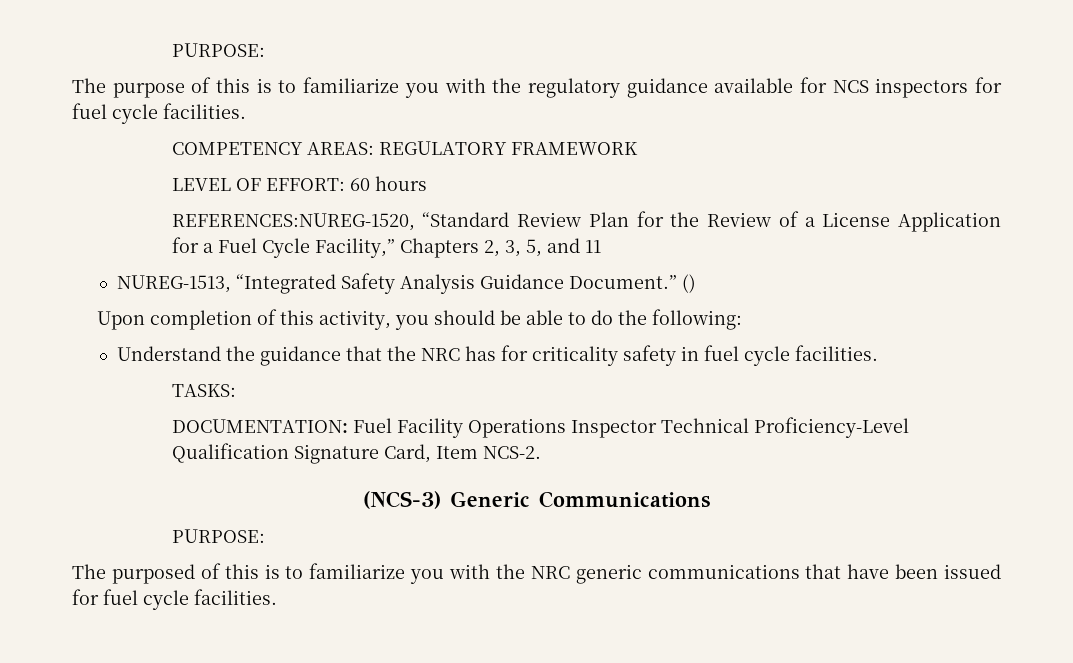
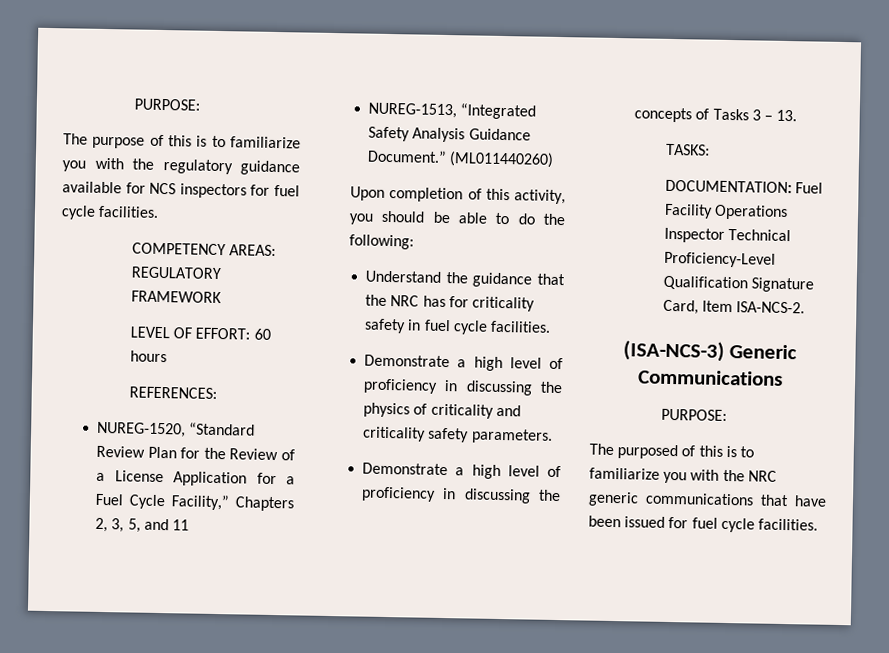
- REFERENCES:NUREG-1520, “Standard Review Plan for the Review of a License Application for a Fuel Cycle Facility,” Chapters 2, 3, 5, and 11
+ REFERENCES:
+ NUREG-1520, “Standard Review Plan for the Review of a License Application for a Fuel Cycle Facility,” Chapters 2, 3, 5, and 11
- ()
+ (ML011440260)
+ Demonstrate a high level of proficiency in discussing the physics of criticality and criticality safety parameters.
+ Demonstrate a high level of proficiency in discussing the concepts of Tasks 3 – 13.
- DOCUMENTATION: Fuel Facility Operations Inspector Technical Proficiency-Level Qualification Signature Card, Item NCS-2.
- (NCS-3) Generic Communications
+ DOCUMENTATION: Fuel Facility Operations Inspector Technical Proficiency-Level Qualification Signature Card, Item ISA-NCS-2.
+ (ISA-NCS-3) Generic Communications

